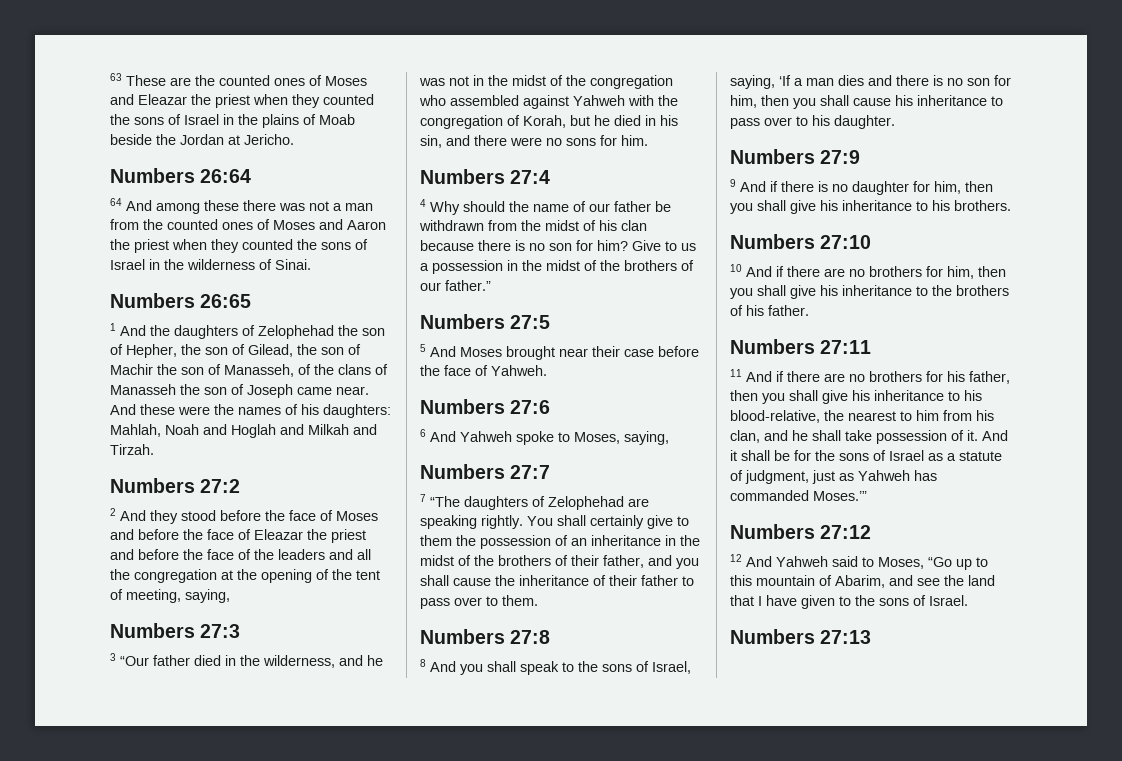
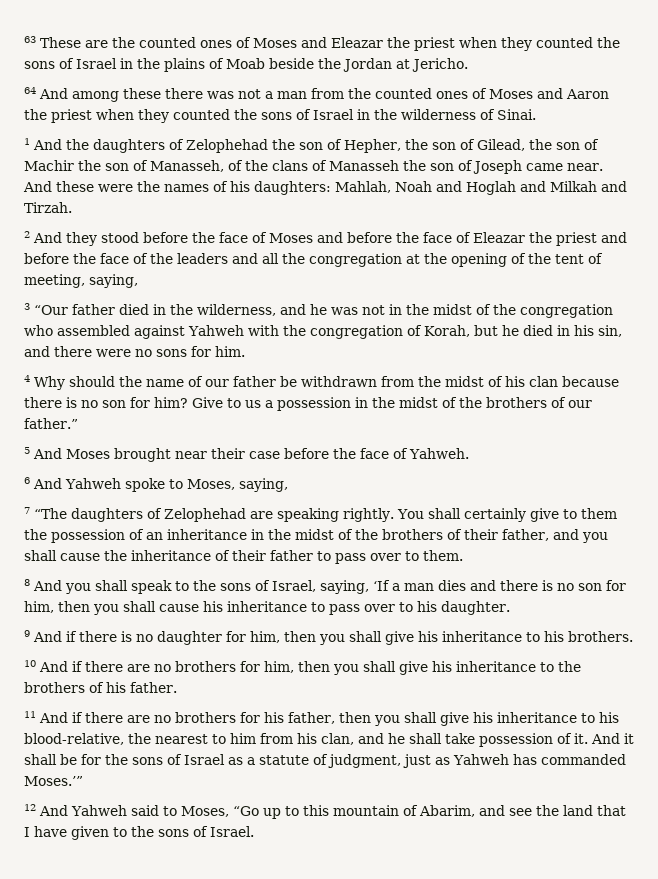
- Numbers 26:64
- Numbers 26:65
- Numbers 27:2
- Numbers 27:3
- Numbers 27:4
- Numbers 27:5
- Numbers 27:6
- Numbers 27:7
- Numbers 27:8
- Numbers 27:9
- Numbers 27:10
- Numbers 27:11
- Numbers 27:12
- Numbers 27:13

